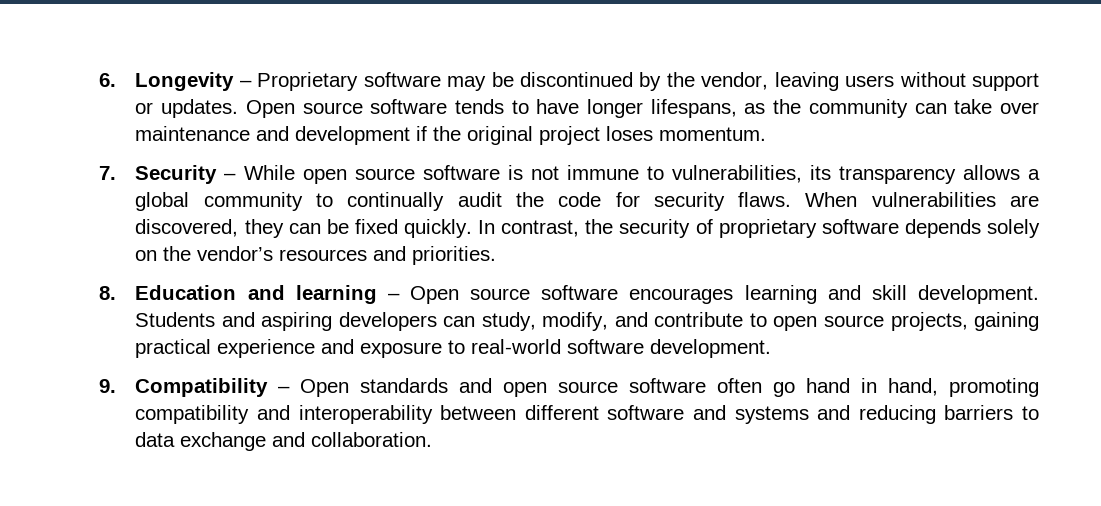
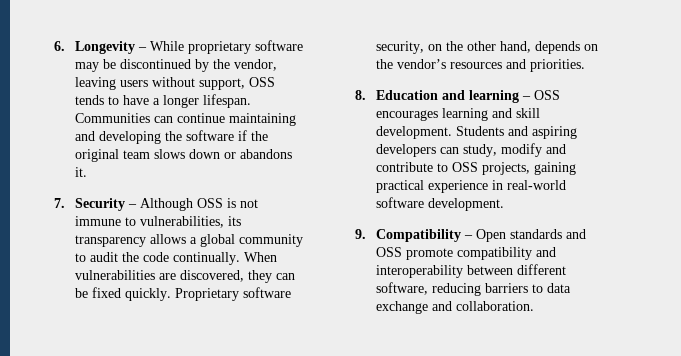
- 6. Longevity – Proprietary software may be discontinued by the vendor, leaving users without support or updates. Open source software tends to have longer lifespans, as the community can take over maintenance and development if the original project loses momentum.
+ 6. Longevity – While proprietary software may be discontinued by the vendor, leaving users without support, OSS tends to have a longer lifespan. Communities can continue maintaining and developing the software if the original team slows down or abandons it.
- 7. Security – While open source software is not immune to vulnerabilities, its transparency allows a global community to continually audit the code for security flaws.
+ 7. Security – Although OSS is not immune to vulnerabilities, its transparency allows a global community to audit the code continually.
- In contrast, the security of proprietary software depends solely on the vendor’s resources and priorities.
+ Proprietary software security, on the other hand, depends on the vendor’s resources and priorities.
- 8. Education and learning – Open source software encourages learning and skill development.
+ 8. Education and learning – OSS encourages learning and skill development.
- Students and aspiring developers can study, modify, and contribute to open source projects, gaining practical experience and exposure to real-world software development.
+ Students and aspiring developers can study, modify and contribute to OSS projects, gaining practical experience in real-world software development.
- 9. Compatibility – Open standards and open source software often go hand in hand, promoting compatibility and interoperability between different software and systems and reducing barriers to data exchange and collaboration.
+ 9. Compatibility – Open standards and OSS promote compatibility and interoperability between different software, reducing barriers to data exchange and collaboration.

